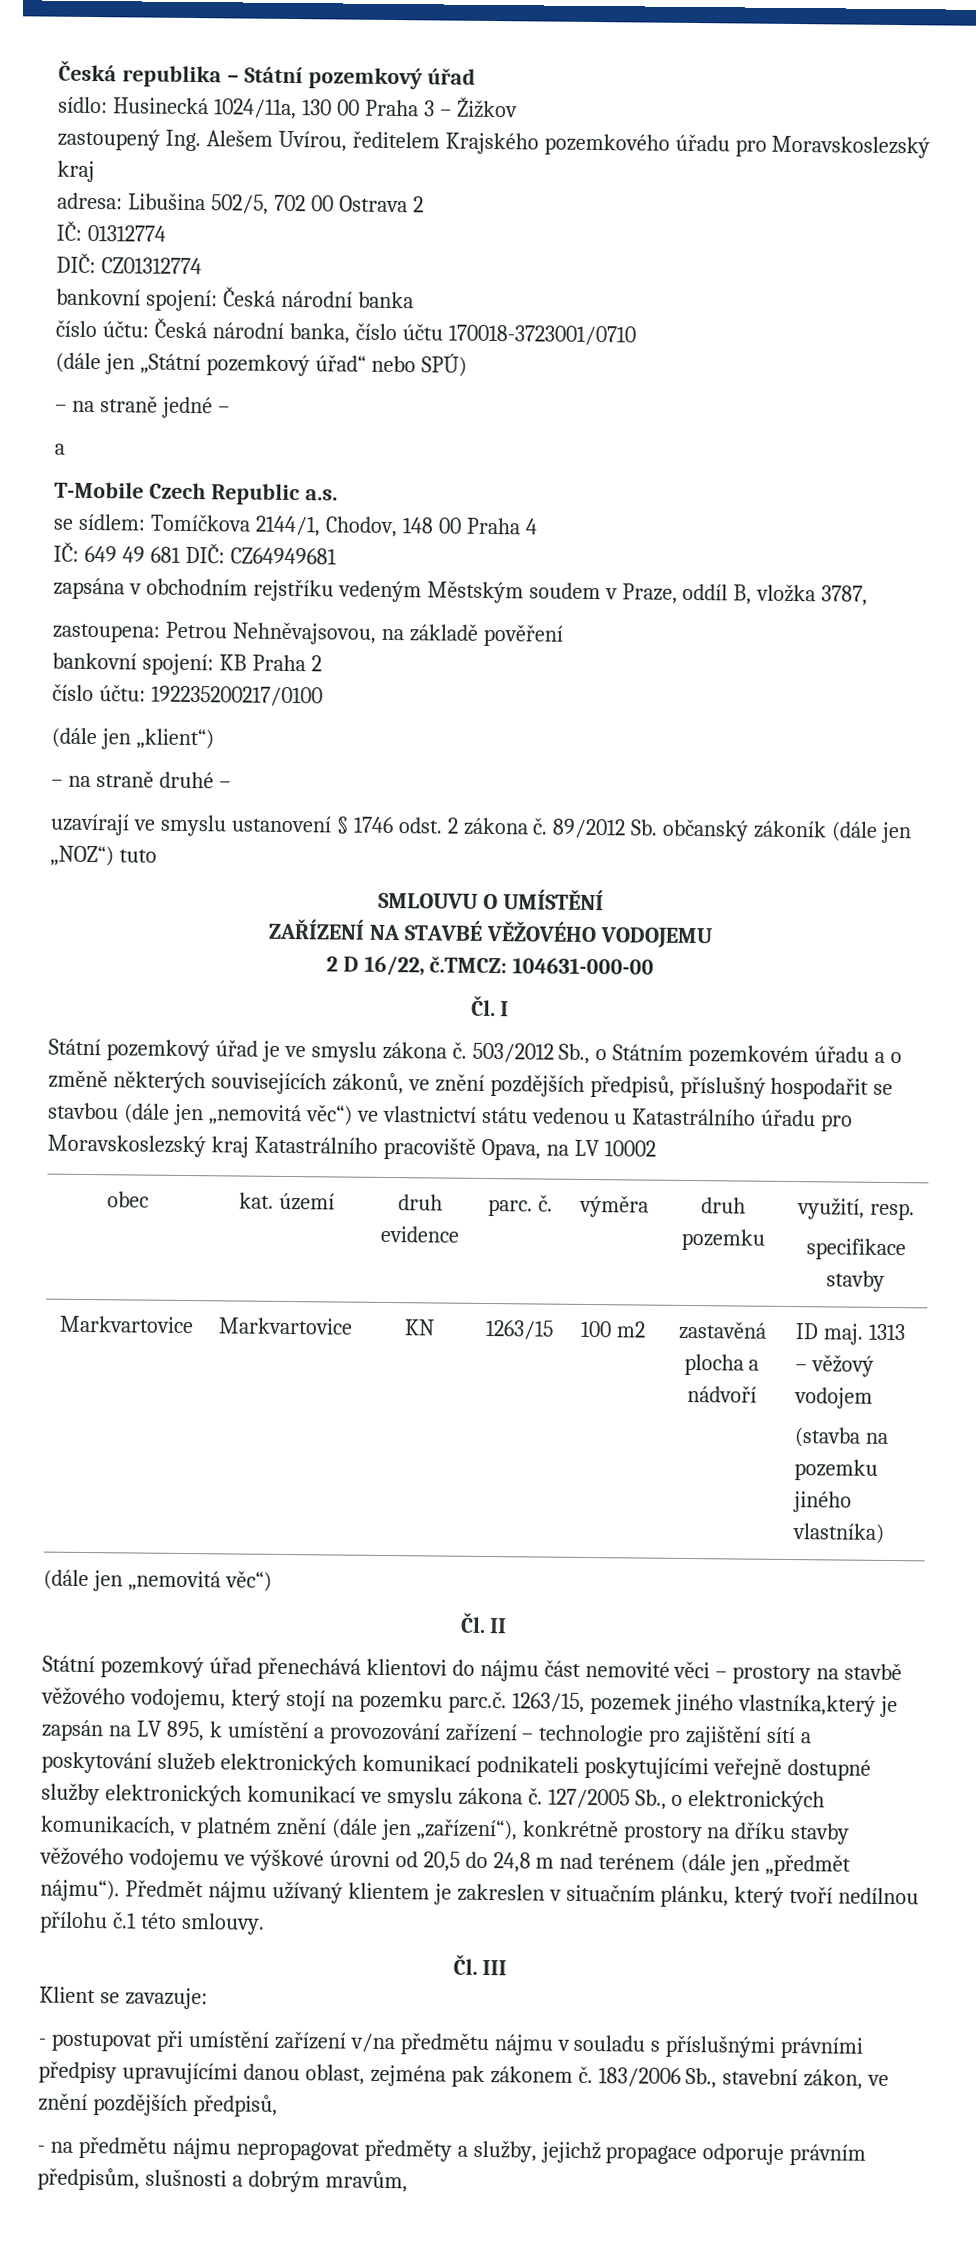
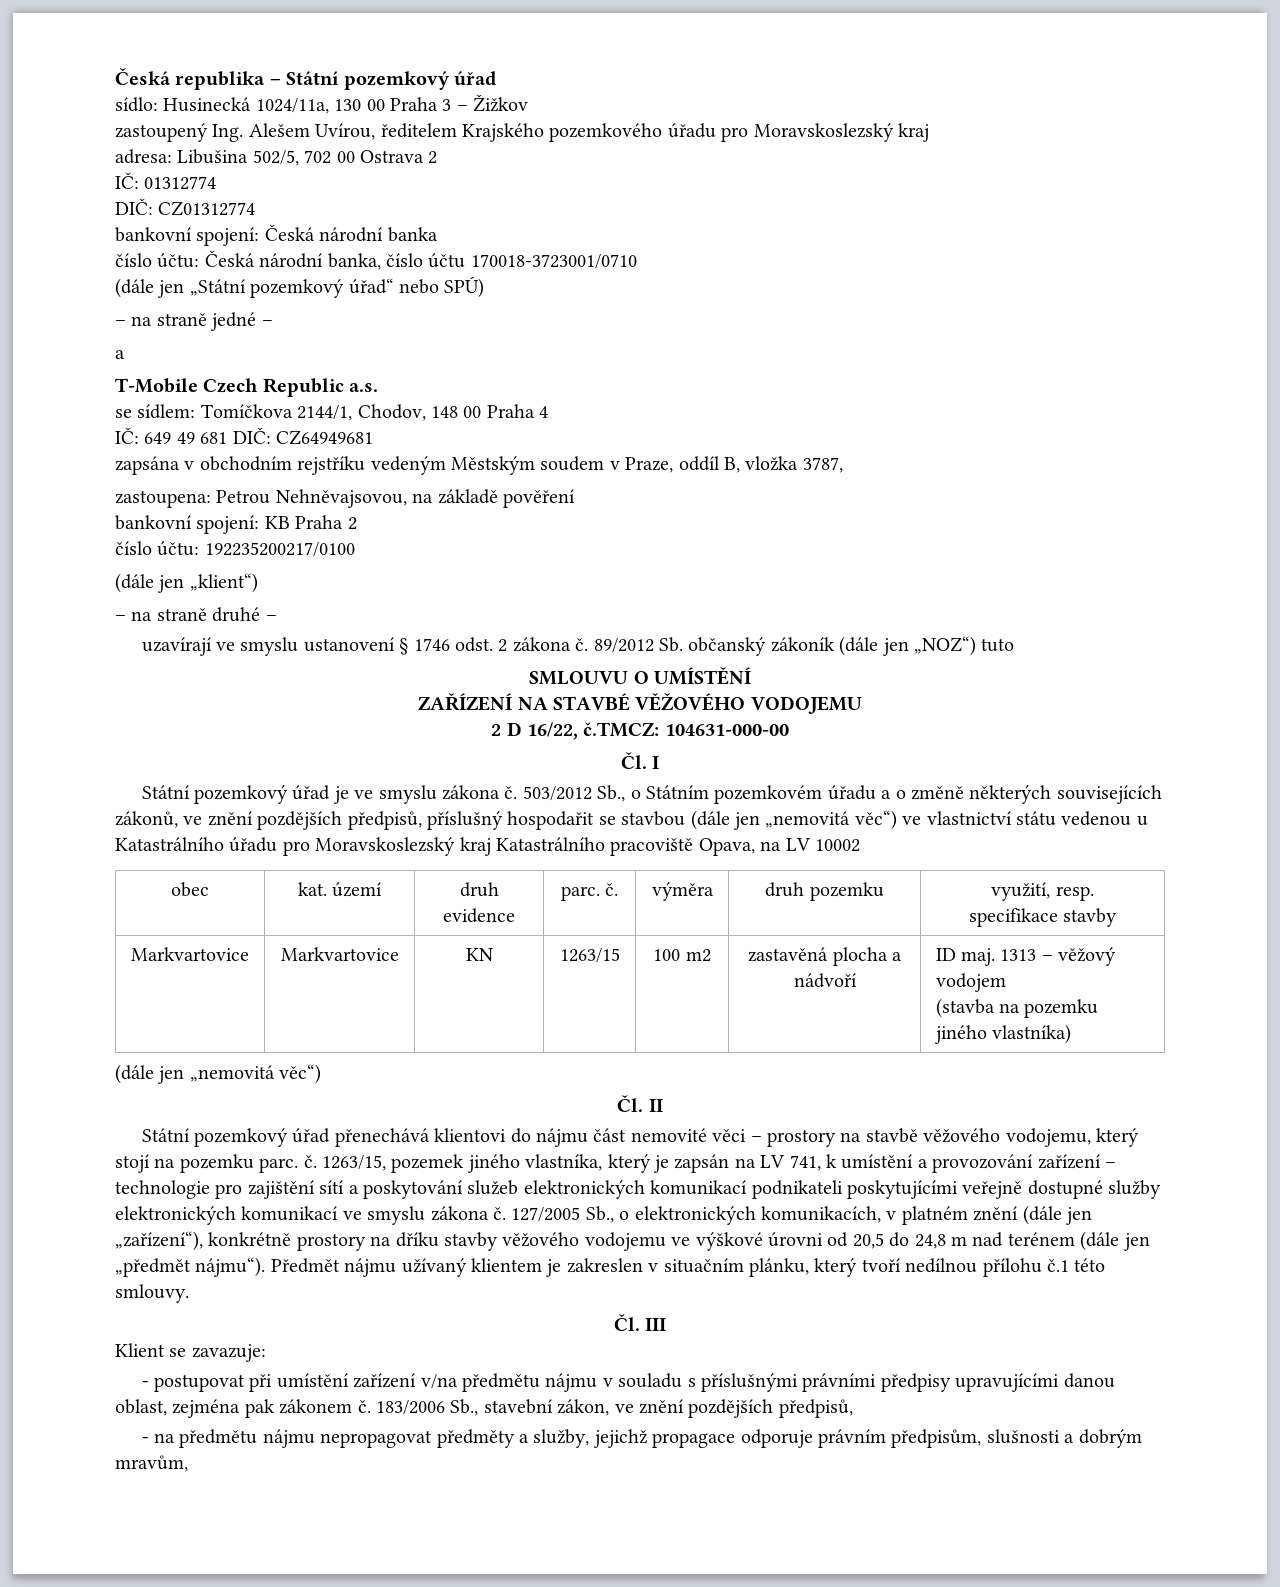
- Státní pozemkový úřad přenechává klientovi do nájmu část nemovité věci – prostory na stavbě věžového vodojemu, který stojí na pozemku parc.č. 1263/15, pozemek jiného vlastníka,který je zapsán na LV 895, k umístění a provozování zařízení – technologie pro zajištění sítí a poskytování služeb elektronických komunikací podnikateli poskytujícími veřejně dostupné služby elektronických komunikací ve smyslu zákona č.
+ Státní pozemkový úřad přenechává klientovi do nájmu část nemovité věci – prostory na stavbě věžového vodojemu, který stojí na pozemku parc. č. 1263/15, pozemek jiného vlastníka, který je zapsán na LV 741, k umístění a provozování zařízení – technologie pro zajištění sítí a poskytování služeb elektronických komunikací podnikateli poskytujícími veřejně dostupné služby elektronických komunikací ve smyslu zákona č.

